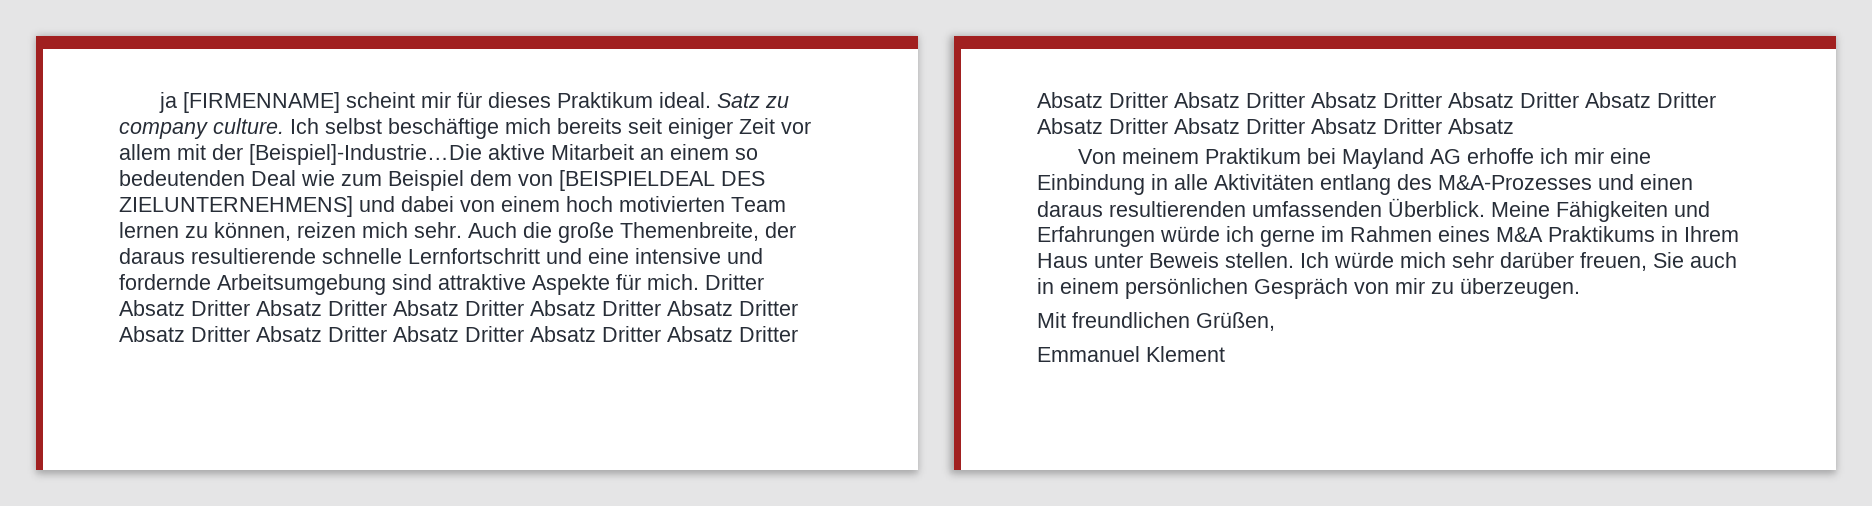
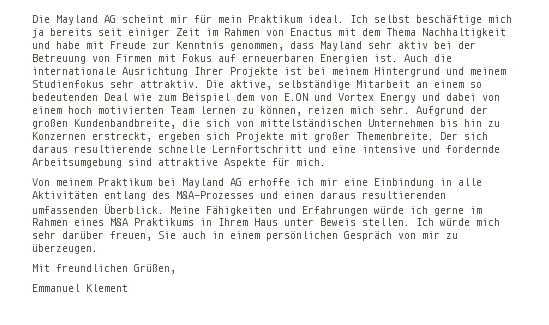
- ja [FIRMENNAME] scheint mir für dieses Praktikum ideal.
+ Die Mayland AG scheint mir für mein Praktikum ideal.
- Satz zu company culture.
- Ich selbst beschäftige mich bereits seit einiger Zeit vor allem mit der [Beispiel]-Industrie…Die aktive Mitarbeit an einem so bedeutenden Deal wie zum Beispiel dem von [BEISPIELDEAL DES ZIELUNTERNEHMENS] und dabei von einem hoch motivierten Team lernen zu können, reizen mich sehr.
+ Ich selbst beschäftige mich ja bereits seit einiger Zeit im Rahmen von Enactus mit dem Thema Nachhaltigkeit und habe mit Freude zur Kenntnis genommen, dass Mayland sehr aktiv bei der Betreuung von Firmen mit Fokus auf erneuerbaren Energien ist. Auch die internationale Ausrichtung Ihrer Projekte ist bei meinem Hintergrund und meinem Studienfokus sehr attraktiv. Die aktive, selbständige Mitarbeit an einem so bedeutenden Deal wie zum Beispiel dem von E.ON und Vortex Energy und dabei von einem hoch motivierten Team lernen zu können, reizen mich sehr.
- Auch die große Themenbreite, der daraus resultierende schnelle Lernfortschritt und eine intensive und fordernde Arbeitsumgebung sind attraktive Aspekte für mich. Dritter Absatz Dritter Absatz Dritter Absatz Dritter Absatz Dritter Absatz Dritter Absatz Dritter Absatz Dritter Absatz Dritter Absatz Dritter Absatz Dritter Absatz Dritter Absatz Dritter Absatz Dritter Absatz Dritter Absatz Dritter Absatz Dritter Absatz Dritter Absatz Dritter Absatz
+ Aufgrund der großen Kundenbandbreite, die sich von mittelständischen Unternehmen bis hin zu Konzernen erstreckt, ergeben sich Projekte mit großer Themenbreite. Der sich daraus resultierende schnelle Lernfortschritt und eine intensive und fordernde Arbeitsumgebung sind attraktive Aspekte für mich.

